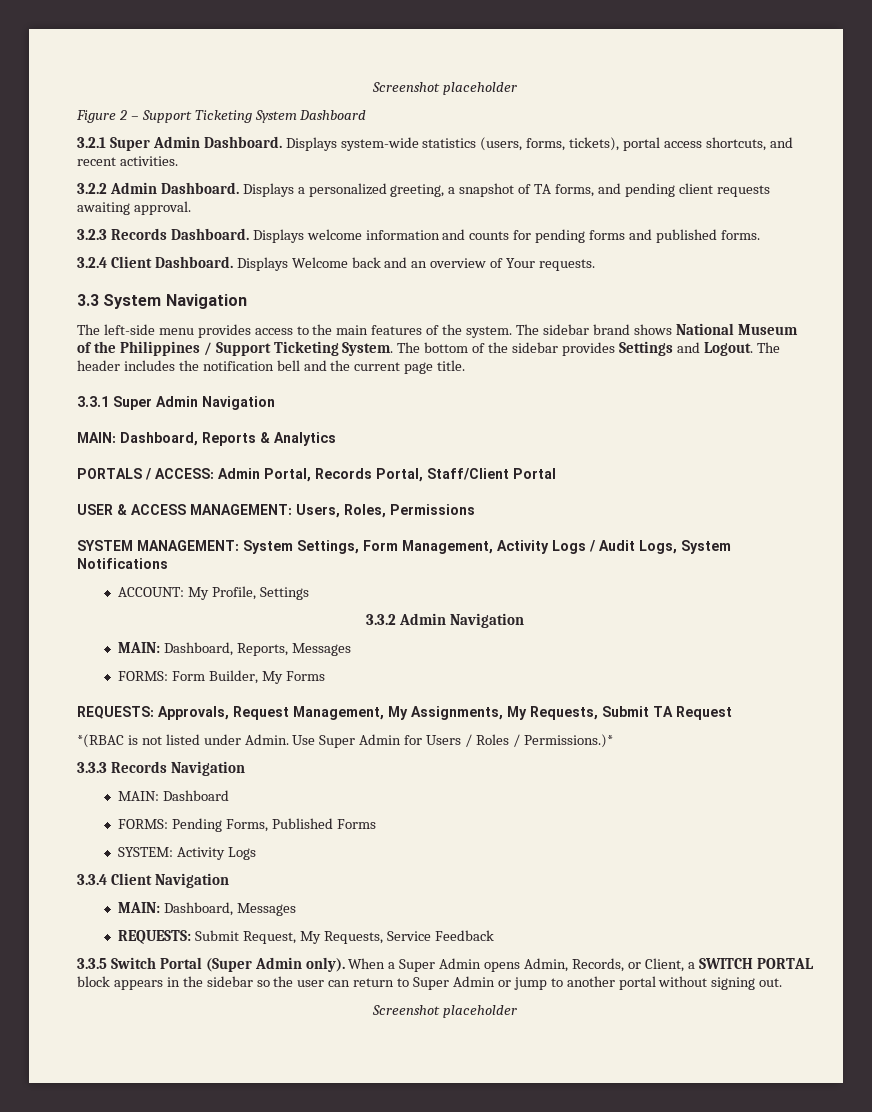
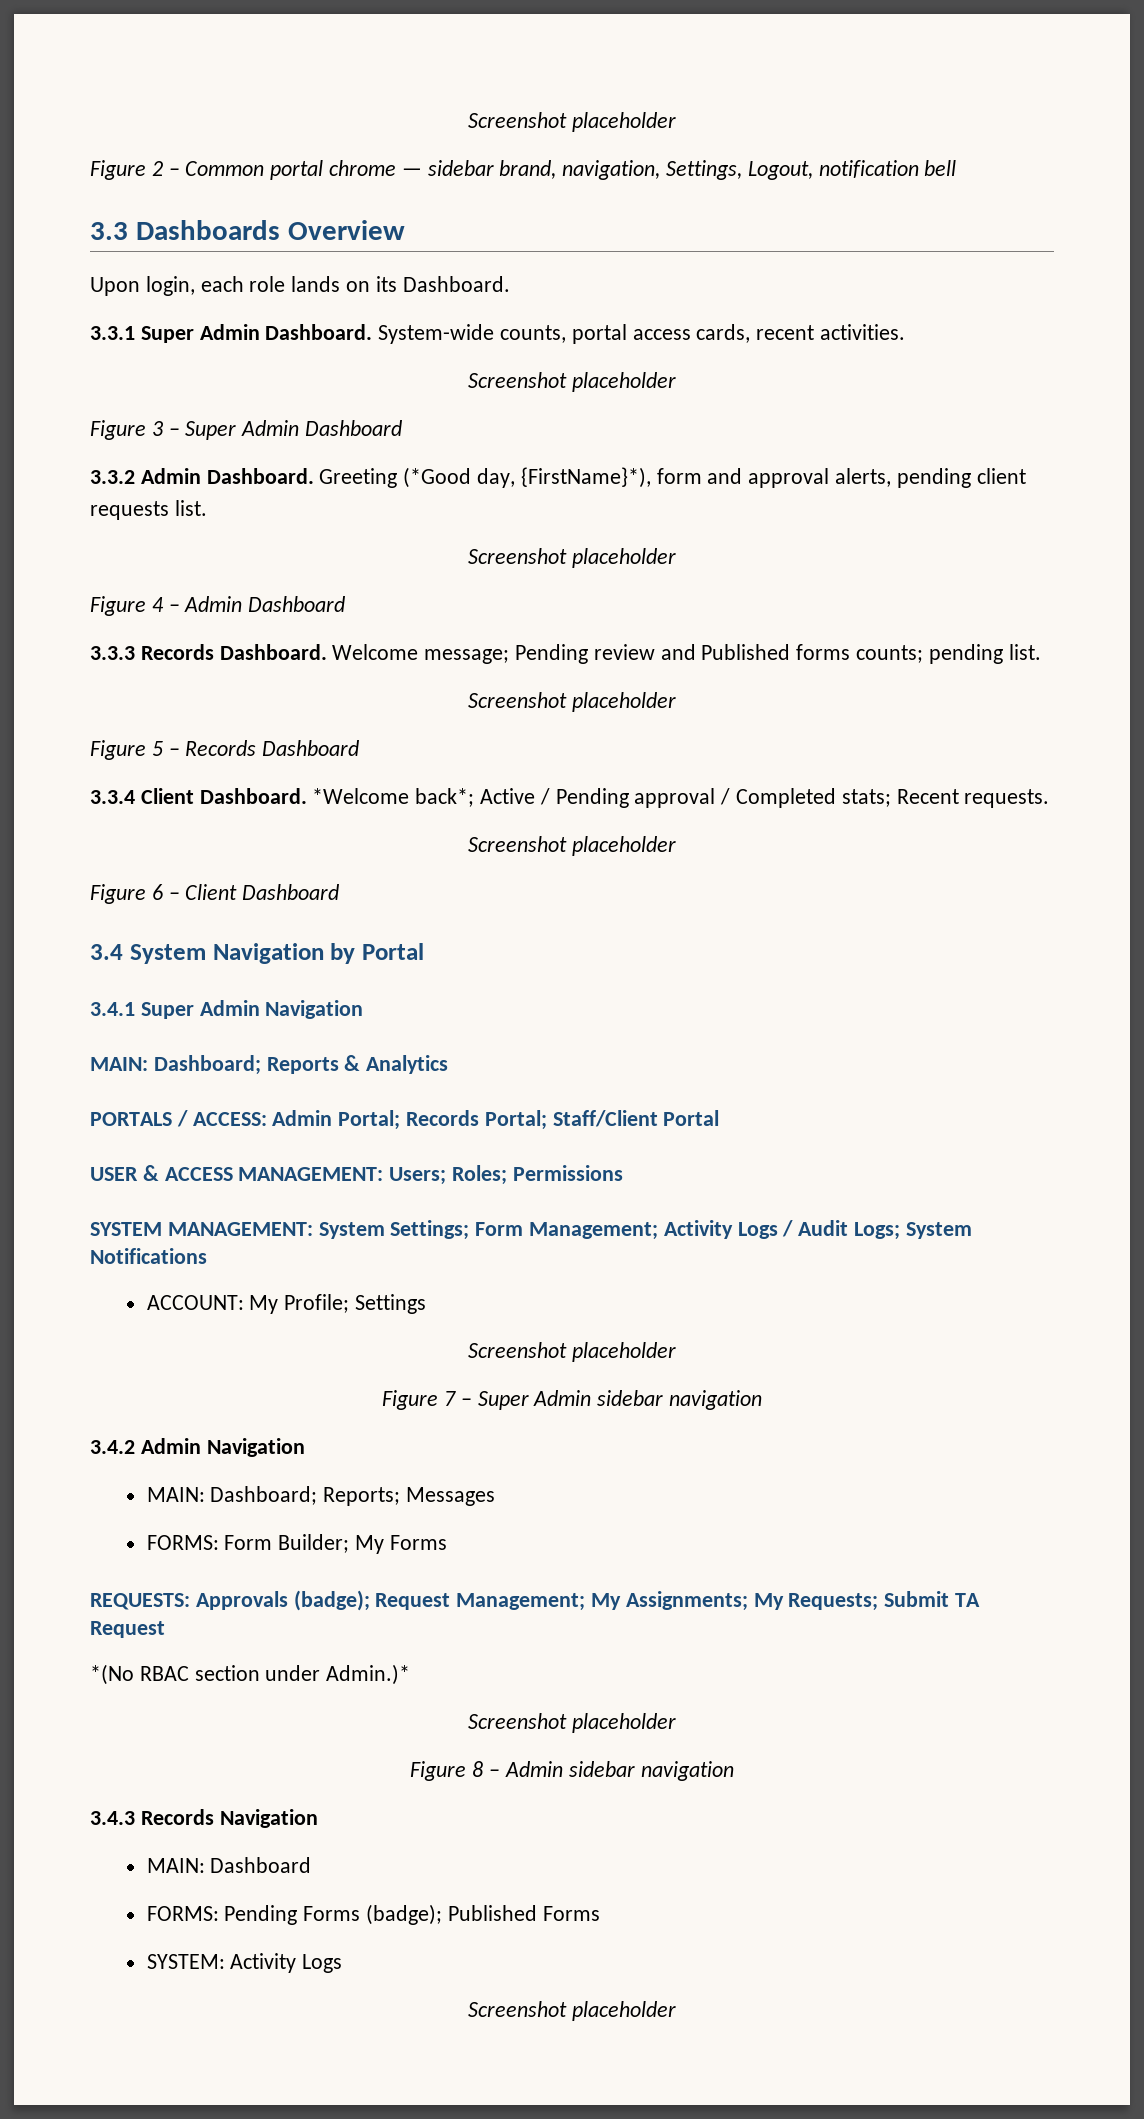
- Figure 2 – Support Ticketing System Dashboard
- 3.2.1 Super Admin Dashboard. Displays system-wide statistics (users, forms, tickets), portal access shortcuts, and recent activities.
- 3.2.2 Admin Dashboard. Displays a personalized greeting, a snapshot of TA forms, and pending client requests awaiting approval.
- 3.2.3 Records Dashboard. Displays welcome information and counts for pending forms and published forms.
- 3.2.4 Client Dashboard. Displays Welcome back and an overview of Your requests.
- 3.3 System Navigation
- The left-side menu provides access to the main features of the system. The sidebar brand shows National Museum of the Philippines / Support Ticketing System. The bottom of the sidebar provides Settings and Logout. The header includes the notification bell and the current page title.
- 3.3.1 Super Admin Navigation
+ Figure 2 – Common portal chrome — sidebar brand, navigation, Settings, Logout, notification bell
+ 3.3 Dashboards Overview
+ Upon login, each role lands on its Dashboard.
+ 3.3.1 Super Admin Dashboard. System-wide counts, portal access cards, recent activities.
+ Screenshot placeholder
+ Figure 3 – Super Admin Dashboard
+ 3.3.2 Admin Dashboard. Greeting (*Good day, {FirstName}*), form and approval alerts, pending client requests list.
+ Screenshot placeholder
+ Figure 4 – Admin Dashboard
+ 3.3.3 Records Dashboard. Welcome message; Pending review and Published forms counts; pending list.
+ Screenshot placeholder
+ Figure 5 – Records Dashboard
+ 3.3.4 Client Dashboard. *Welcome back*; Active / Pending approval / Completed stats; Recent requests.
+ Screenshot placeholder
+ Figure 6 – Client Dashboard
+ 3.4 System Navigation by Portal
+ 3.4.1 Super Admin Navigation
- MAIN: Dashboard, Reports & Analytics
+ MAIN: Dashboard; Reports & Analytics
- PORTALS / ACCESS: Admin Portal, Records Portal, Staff/Client Portal
+ PORTALS / ACCESS: Admin Portal; Records Portal; Staff/Client Portal
- USER & ACCESS MANAGEMENT: Users, Roles, Permissions
+ USER & ACCESS MANAGEMENT: Users; Roles; Permissions
- SYSTEM MANAGEMENT: System Settings, Form Management, Activity Logs / Audit Logs, System Notifications
+ SYSTEM MANAGEMENT: System Settings; Form Management; Activity Logs / Audit Logs; System Notifications
- ACCOUNT: My Profile, Settings
- 3.3.2 Admin Navigation
- MAIN: Dashboard, Reports, Messages
+ ACCOUNT: My Profile; Settings
+ Screenshot placeholder
+ Figure 7 – Super Admin sidebar navigation
+ 3.4.2 Admin Navigation
+ MAIN: Dashboard; Reports; Messages
- FORMS: Form Builder, My Forms
+ FORMS: Form Builder; My Forms
- REQUESTS: Approvals, Request Management, My Assignments, My Requests, Submit TA Request
- *(RBAC is not listed under Admin. Use Super Admin for Users / Roles / Permissions.)*
- 3.3.3 Records Navigation
+ REQUESTS: Approvals (badge); Request Management; My Assignments; My Requests; Submit TA Request
+ *(No RBAC section under Admin.)*
+ Screenshot placeholder
+ Figure 8 – Admin sidebar navigation
+ 3.4.3 Records Navigation
- FORMS: Pending Forms, Published Forms
+ FORMS: Pending Forms (badge); Published Forms
- 3.3.4 Client Navigation
- MAIN: Dashboard, Messages
- REQUESTS: Submit Request, My Requests, Service Feedback
- 3.3.5 Switch Portal (Super Admin only). When a Super Admin opens Admin, Records, or Client, a SWITCH PORTAL block appears in the sidebar so the user can return to Super Admin or jump to another portal without signing out.

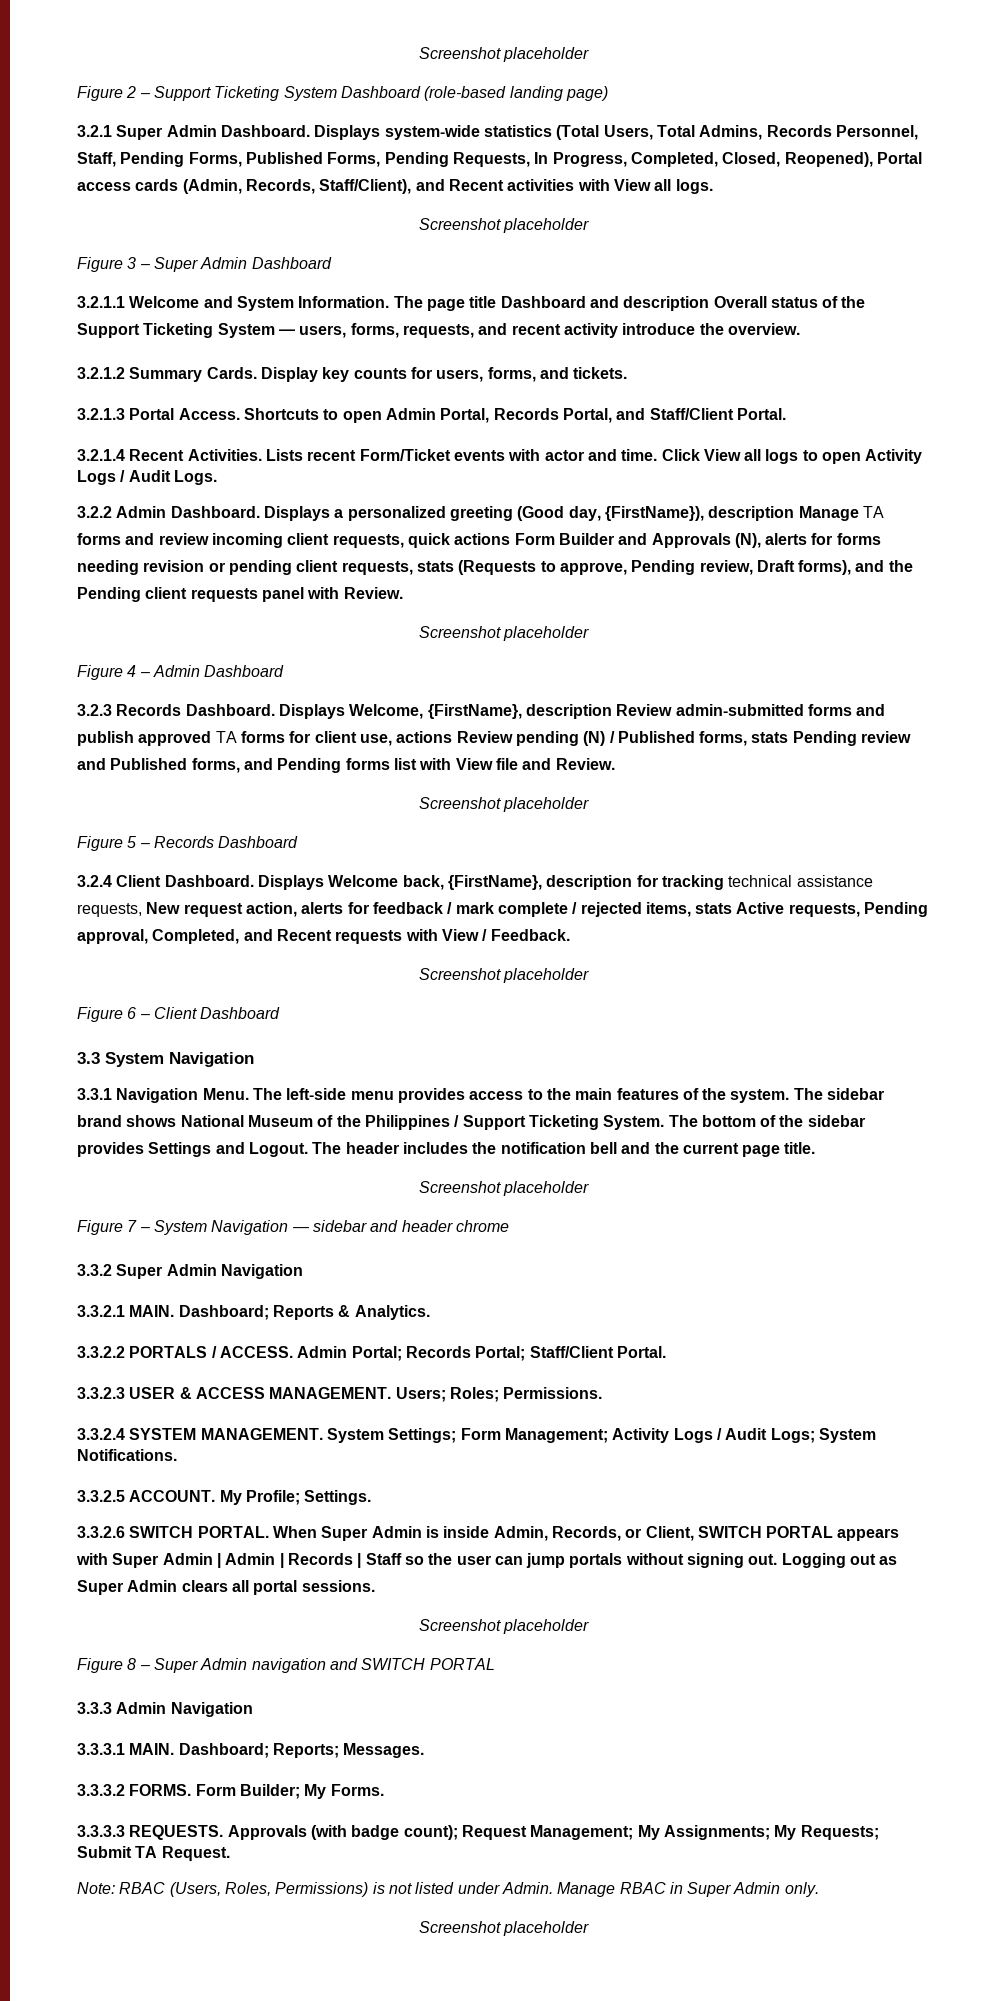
- Figure 2 – Common portal chrome — sidebar brand, navigation, Settings, Logout, notification bell
- 3.3 Dashboards Overview
- Upon login, each role lands on its Dashboard.
- 3.3.1 Super Admin Dashboard. System-wide counts, portal access cards, recent activities.
+ Figure 2 – Support Ticketing System Dashboard (role-based landing page)
+ 3.2.1 Super Admin Dashboard. Displays system-wide statistics (Total Users, Total Admins, Records Personnel, Staff, Pending Forms, Published Forms, Pending Requests, In Progress, Completed, Closed, Reopened), Portal access cards (Admin, Records, Staff/Client), and Recent activities with View all logs.
- 3.3.2 Admin Dashboard. Greeting (*Good day, {FirstName}*), form and approval alerts, pending client requests list.
+ 3.2.1.1 Welcome and System Information. The page title Dashboard and description Overall status of the Support Ticketing System — users, forms, requests, and recent activity introduce the overview.
+ 3.2.1.2 Summary Cards. Display key counts for users, forms, and tickets.
+ 3.2.1.3 Portal Access. Shortcuts to open Admin Portal, Records Portal, and Staff/Client Portal.
+ 3.2.1.4 Recent Activities. Lists recent Form/Ticket events with actor and time. Click View all logs to open Activity Logs / Audit Logs.
+ 3.2.2 Admin Dashboard. Displays a personalized greeting (Good day, {FirstName}), description Manage TA forms and review incoming client requests, quick actions Form Builder and Approvals (N), alerts for forms needing revision or pending client requests, stats (Requests to approve, Pending review, Draft forms), and the Pending client requests panel with Review.
- 3.3.3 Records Dashboard.
+ 3.2.3 Records Dashboard.
- Welcome message; Pending review and Published forms counts; pending list.
+ Displays Welcome, {FirstName}, description Review admin-submitted forms and publish approved TA forms for client use, actions Review pending (N) / Published forms, stats Pending review and Published forms, and Pending forms list with View file and Review.
- 3.3.4 Client Dashboard.
+ 3.2.4 Client Dashboard.
- *Welcome back*; Active / Pending approval / Completed stats; Recent requests.
+ Displays Welcome back, {FirstName}, description for tracking technical assistance requests, New request action, alerts for feedback / mark complete / rejected items, stats Active requests, Pending approval, Completed, and Recent requests with View / Feedback.
- 3.4 System Navigation by Portal
- 3.4.1 Super Admin Navigation
+ 3.3 System Navigation
+ 3.3.1 Navigation Menu. The left-side menu provides access to the main features of the system. The sidebar brand shows National Museum of the Philippines / Support Ticketing System. The bottom of the sidebar provides Settings and Logout. The header includes the notification bell and the current page title.
+ Screenshot placeholder
+ Figure 7 – System Navigation — sidebar and header chrome
+ 3.3.2 Super Admin Navigation
- MAIN: Dashboard; Reports & Analytics
- PORTALS / ACCESS: Admin Portal; Records Portal; Staff/Client Portal
- USER & ACCESS MANAGEMENT: Users; Roles; Permissions
- SYSTEM MANAGEMENT: System Settings; Form Management; Activity Logs / Audit Logs; System Notifications
- ACCOUNT: My Profile; Settings
+ 3.3.2.1 MAIN. Dashboard; Reports & Analytics.
+ 3.3.2.2 PORTALS / ACCESS. Admin Portal; Records Portal; Staff/Client Portal.
+ 3.3.2.3 USER & ACCESS MANAGEMENT. Users; Roles; Permissions.
+ 3.3.2.4 SYSTEM MANAGEMENT. System Settings; Form Management; Activity Logs / Audit Logs; System Notifications.
+ 3.3.2.5 ACCOUNT. My Profile; Settings.
+ 3.3.2.6 SWITCH PORTAL. When Super Admin is inside Admin, Records, or Client, SWITCH PORTAL appears with Super Admin | Admin | Records | Staff so the user can jump portals without signing out. Logging out as Super Admin clears all portal sessions.
  Screenshot placeholder
- Figure 7 – Super Admin sidebar navigation
- 3.4.2 Admin Navigation
- MAIN: Dashboard; Reports; Messages
- FORMS: Form Builder; My Forms
- REQUESTS: Approvals (badge); Request Management; My Assignments; My Requests; Submit TA Request
- *(No RBAC section under Admin.)*
- Screenshot placeholder
- Figure 8 – Admin sidebar navigation
- 3.4.3 Records Navigation
- MAIN: Dashboard
- FORMS: Pending Forms (badge); Published Forms
- SYSTEM: Activity Logs
+ Figure 8 – Super Admin navigation and SWITCH PORTAL
+ 3.3.3 Admin Navigation
+ 3.3.3.1 MAIN. Dashboard; Reports; Messages.
+ 3.3.3.2 FORMS. Form Builder; My Forms.
+ 3.3.3.3 REQUESTS. Approvals (with badge count); Request Management; My Assignments; My Requests; Submit TA Request.
+ Note: RBAC (Users, Roles, Permissions) is not listed under Admin. Manage RBAC in Super Admin only.

